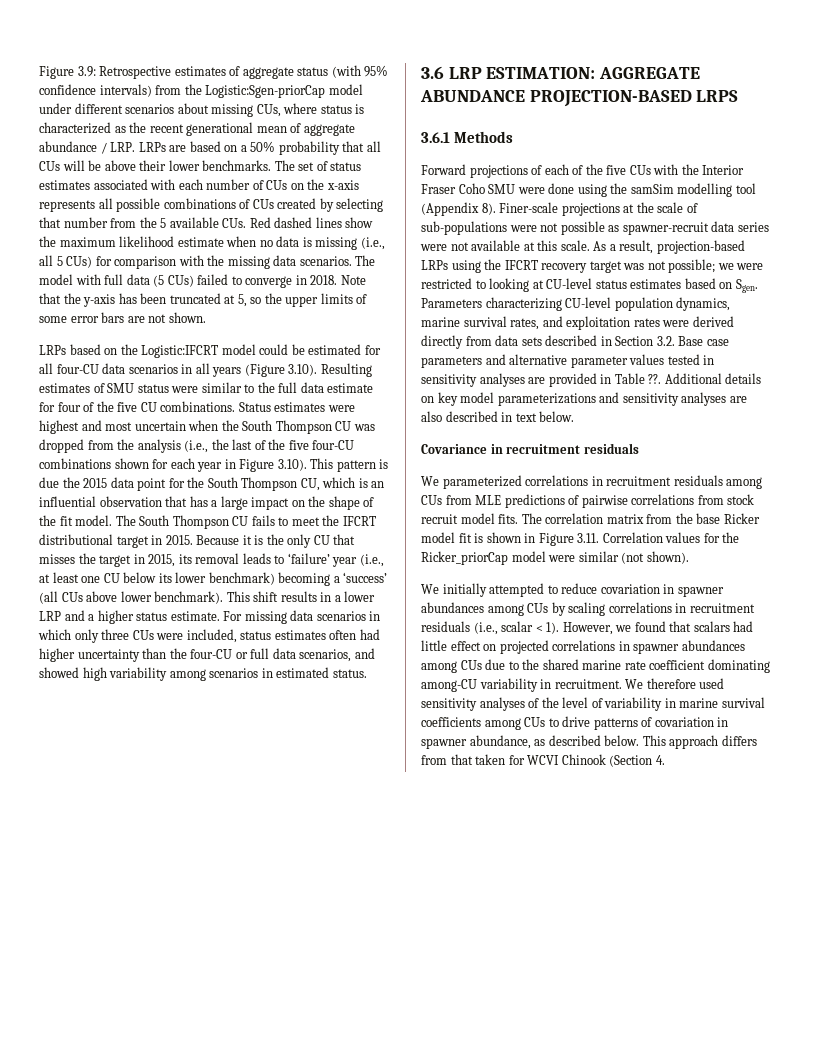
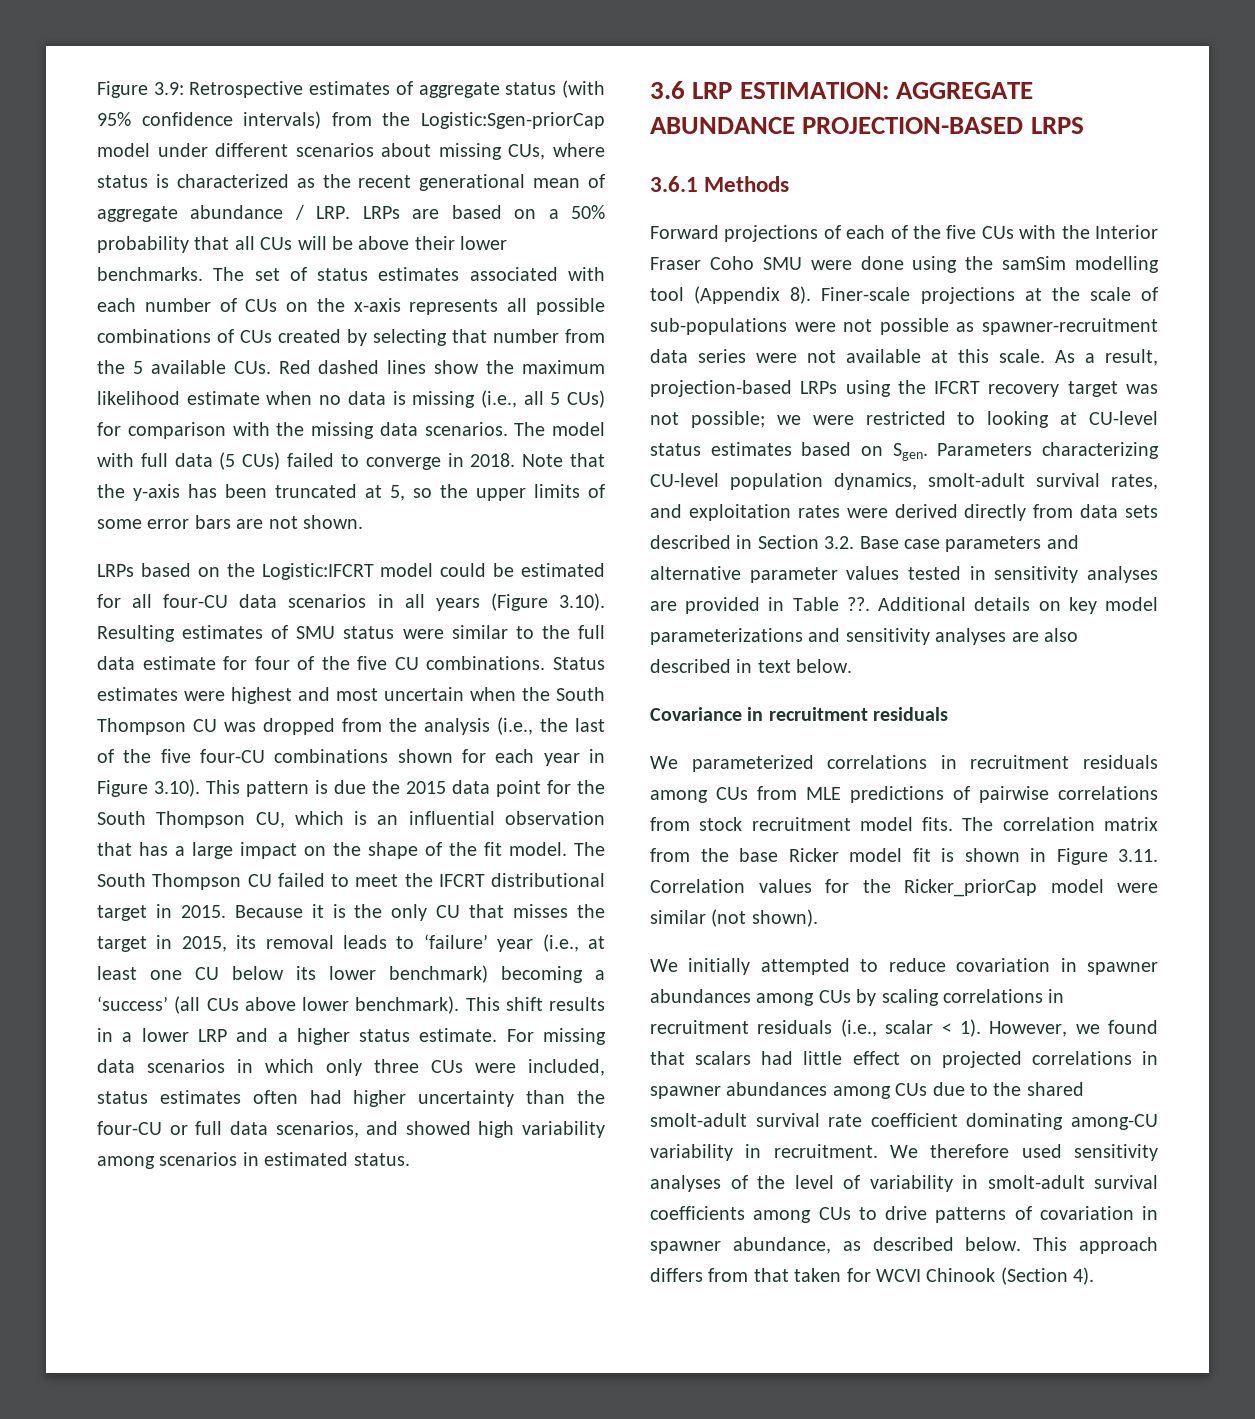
- The South Thompson CU fails to meet the IFCRT distributional target in 2015.
+ The South Thompson CU failed to meet the IFCRT distributional target in 2015.
- Finer-scale projections at the scale of sub-populations were not possible as spawner-recruit data series were not available at this scale.
+ Finer-scale projections at the scale of sub-populations were not possible as spawner-recruitment data series were not available at this scale.
- Parameters characterizing CU-level population dynamics, marine survival rates, and exploitation rates were derived directly from data sets described in Section 3.2. Base case parameters and alternative parameter values tested in sensitivity analyses are provided in Table ??.
+ Parameters characterizing CU-level population dynamics, smolt-adult survival rates, and exploitation rates were derived directly from data sets described in Section 3.2. Base case parameters and alternative parameter values tested in sensitivity analyses are provided in Table ??.
- We parameterized correlations in recruitment residuals among CUs from MLE predictions of pairwise correlations from stock recruit model fits.
+ We parameterized correlations in recruitment residuals among CUs from MLE predictions of pairwise correlations from stock recruitment model fits.
- However, we found that scalars had little effect on projected correlations in spawner abundances among CUs due to the shared marine rate coefficient dominating among-CU variability in recruitment.
+ However, we found that scalars had little effect on projected correlations in spawner abundances among CUs due to the shared smolt-adult survival rate coefficient dominating among-CU variability in recruitment.
- We therefore used sensitivity analyses of the level of variability in marine survival coefficients among CUs to drive patterns of covariation in spawner abundance, as described below.
+ We therefore used sensitivity analyses of the level of variability in smolt-adult survival coefficients among CUs to drive patterns of covariation in spawner abundance, as described below.
- This approach differs from that taken for WCVI Chinook (Section 4.
+ This approach differs from that taken for WCVI Chinook (Section 4).

